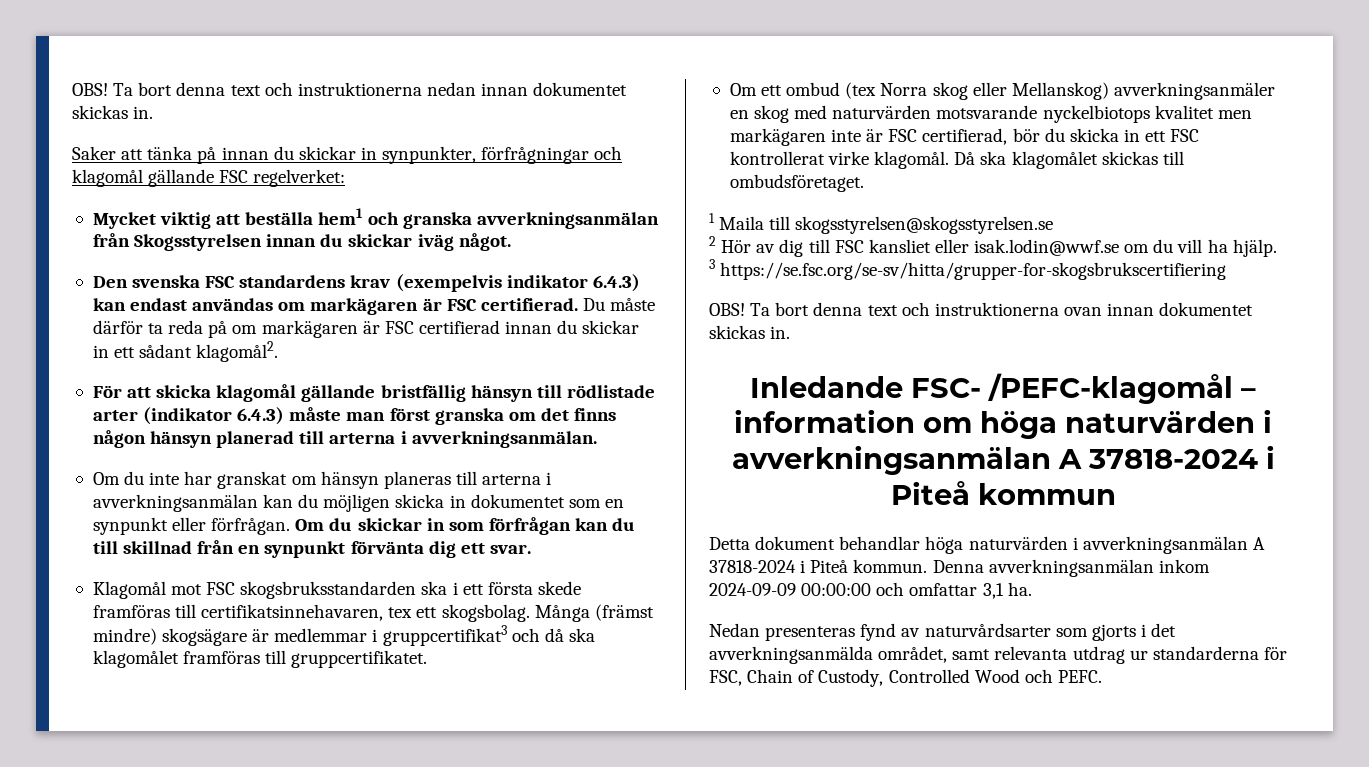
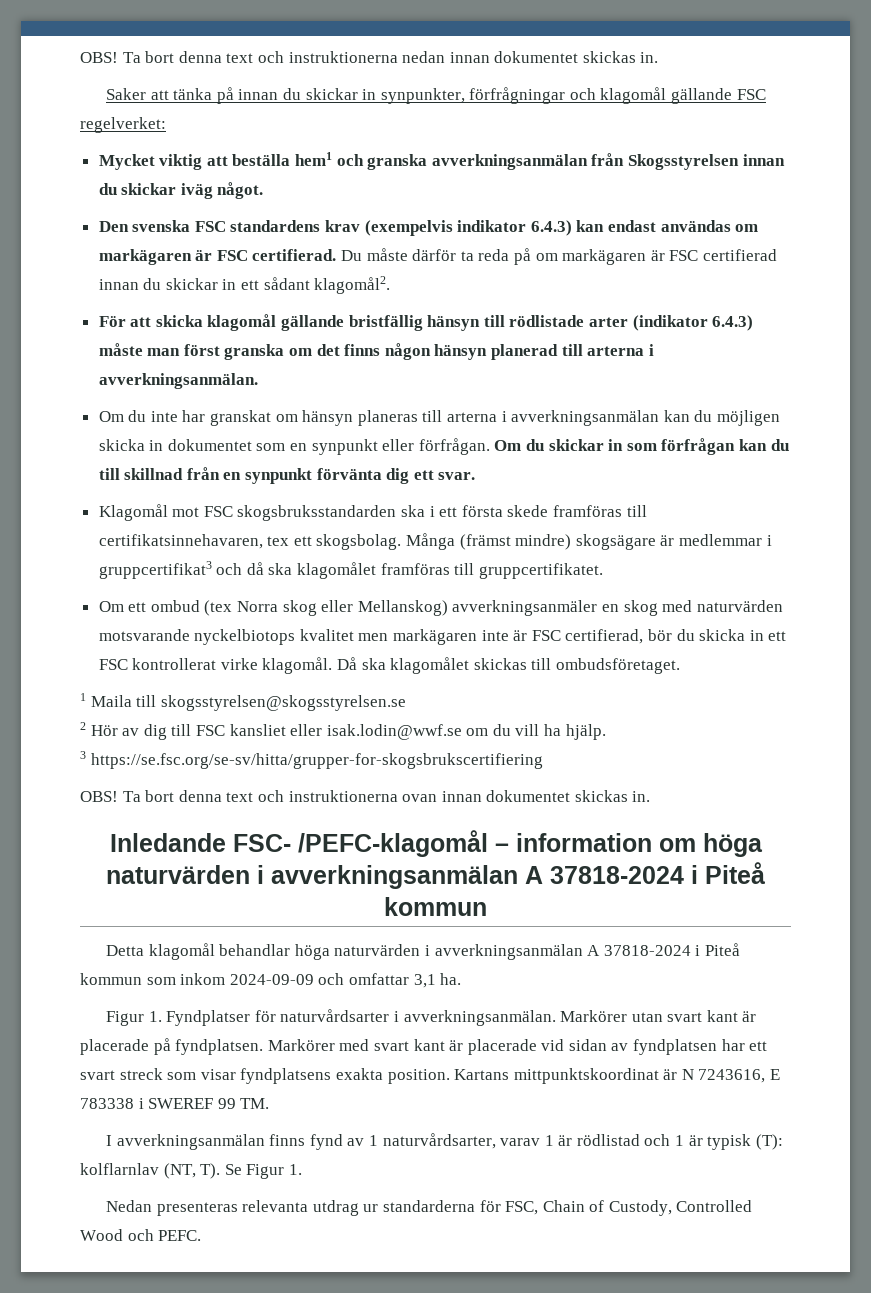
- Detta dokument behandlar höga naturvärden i avverkningsanmälan A 37818-2024 i Piteå kommun. Denna avverkningsanmälan inkom 2024-09-09 00:00:00 och omfattar 3,1 ha.
+ Detta klagomål behandlar höga naturvärden i avverkningsanmälan A 37818-2024 i Piteå kommun som inkom 2024-09-09 och omfattar 3,1 ha.
- Nedan presenteras fynd av naturvårdsarter som gjorts i det avverkningsanmälda området, samt relevanta utdrag ur standarderna för FSC, Chain of Custody, Controlled Wood och PEFC.
+ Figur 1. Fyndplatser för naturvårdsarter i avverkningsanmälan. Markörer utan svart kant är placerade på fyndplatsen. Markörer med svart kant är placerade vid sidan av fyndplatsen har ett svart streck som visar fyndplatsens exakta position. Kartans mittpunktskoordinat är N 7243616, E 783338 i SWEREF 99 TM.
+ I avverkningsanmälan finns fynd av 1 naturvårdsarter, varav 1 är rödlistad och 1 är typisk (T): kolflarnlav (NT, T). Se Figur 1.
+ Nedan presenteras relevanta utdrag ur standarderna för FSC, Chain of Custody, Controlled Wood och PEFC.

